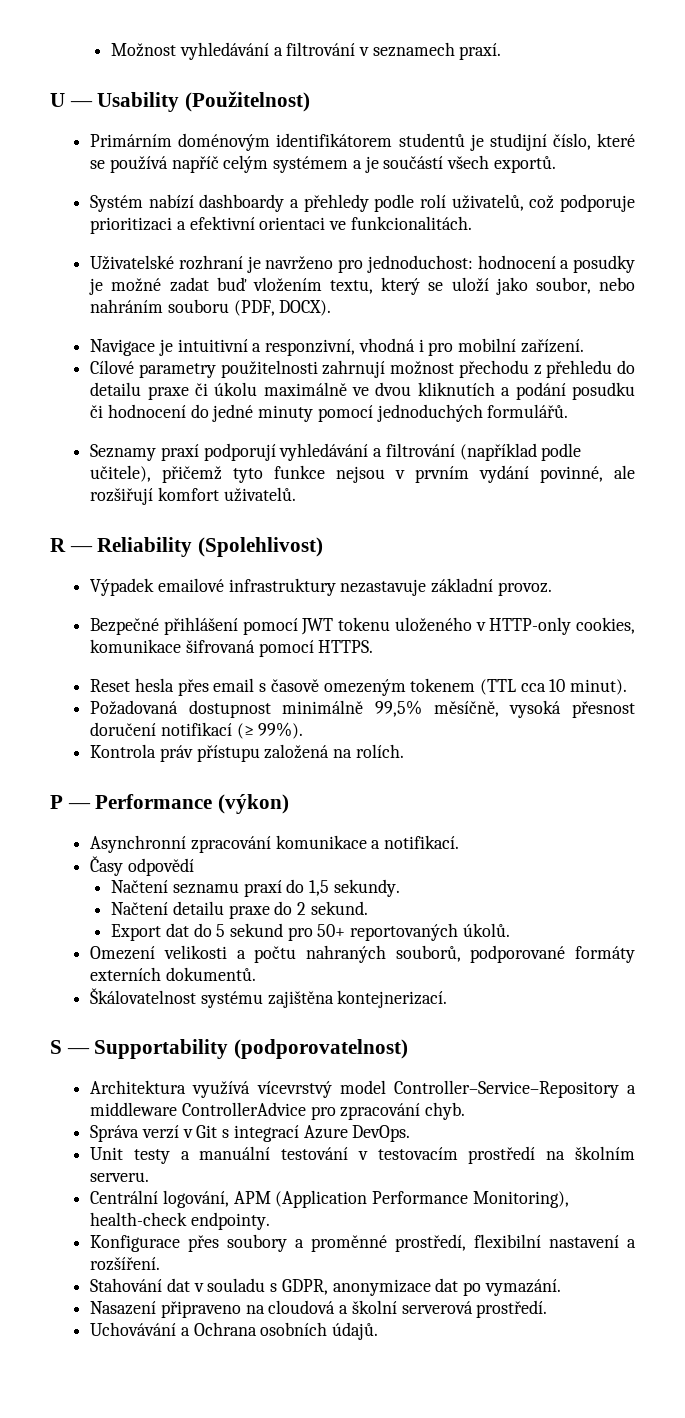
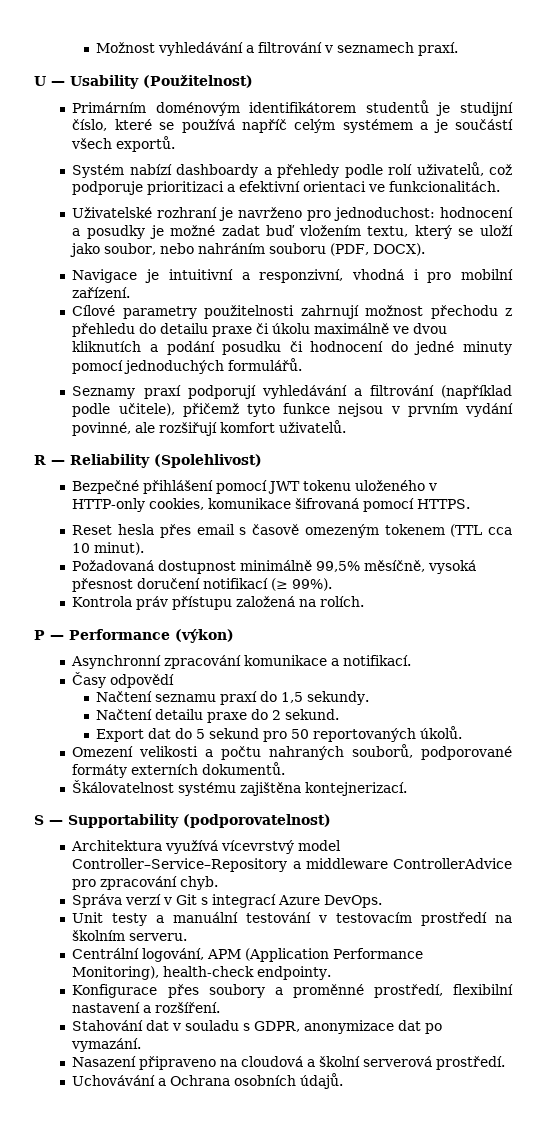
- Výpadek emailové infrastruktury nezastavuje základní provoz.
- Export dat do 5 sekund pro 50+ reportovaných úkolů.
+ Export dat do 5 sekund pro 50 reportovaných úkolů.

